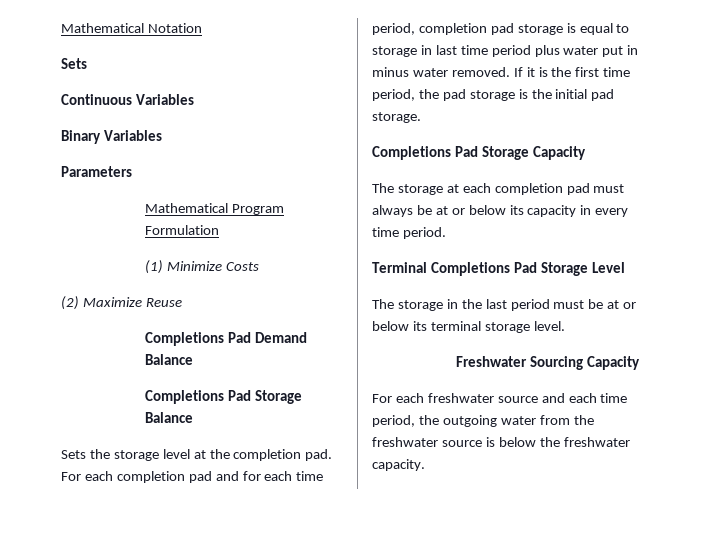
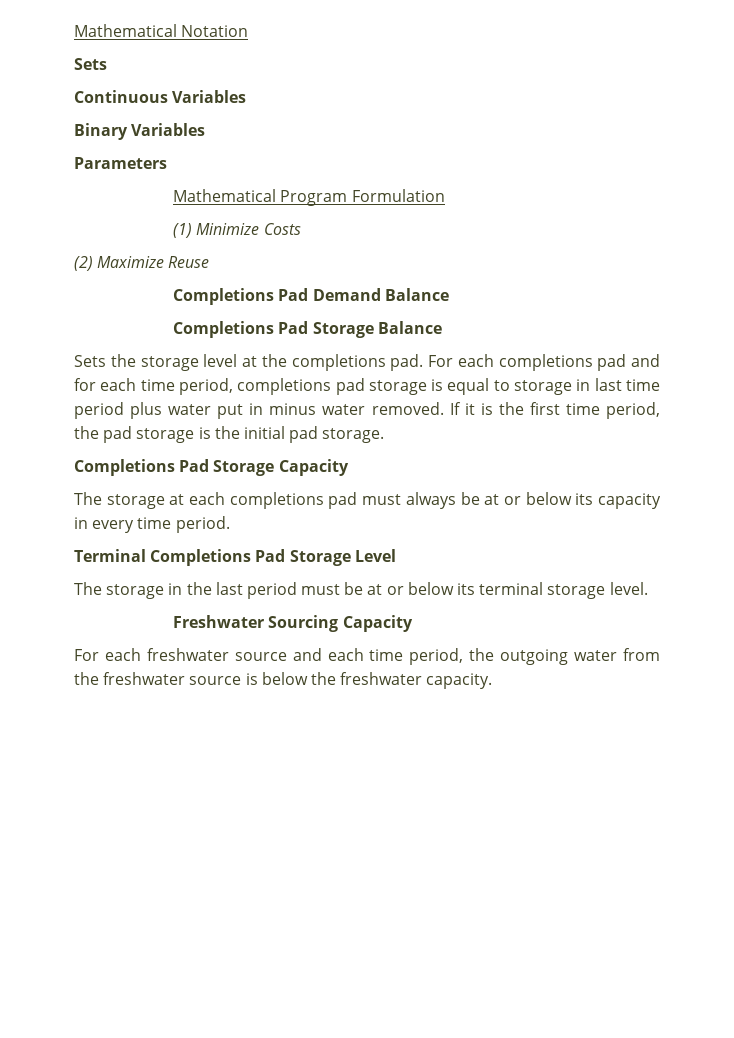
- Sets the storage level at the completion pad.
+ Sets the storage level at the completions pad.
- For each completion pad and for each time period, completion pad storage is equal to storage in last time period plus water put in minus water removed.
+ For each completions pad and for each time period, completions pad storage is equal to storage in last time period plus water put in minus water removed.
- The storage at each completion pad must always be at or below its capacity in every time period.
+ The storage at each completions pad must always be at or below its capacity in every time period.

